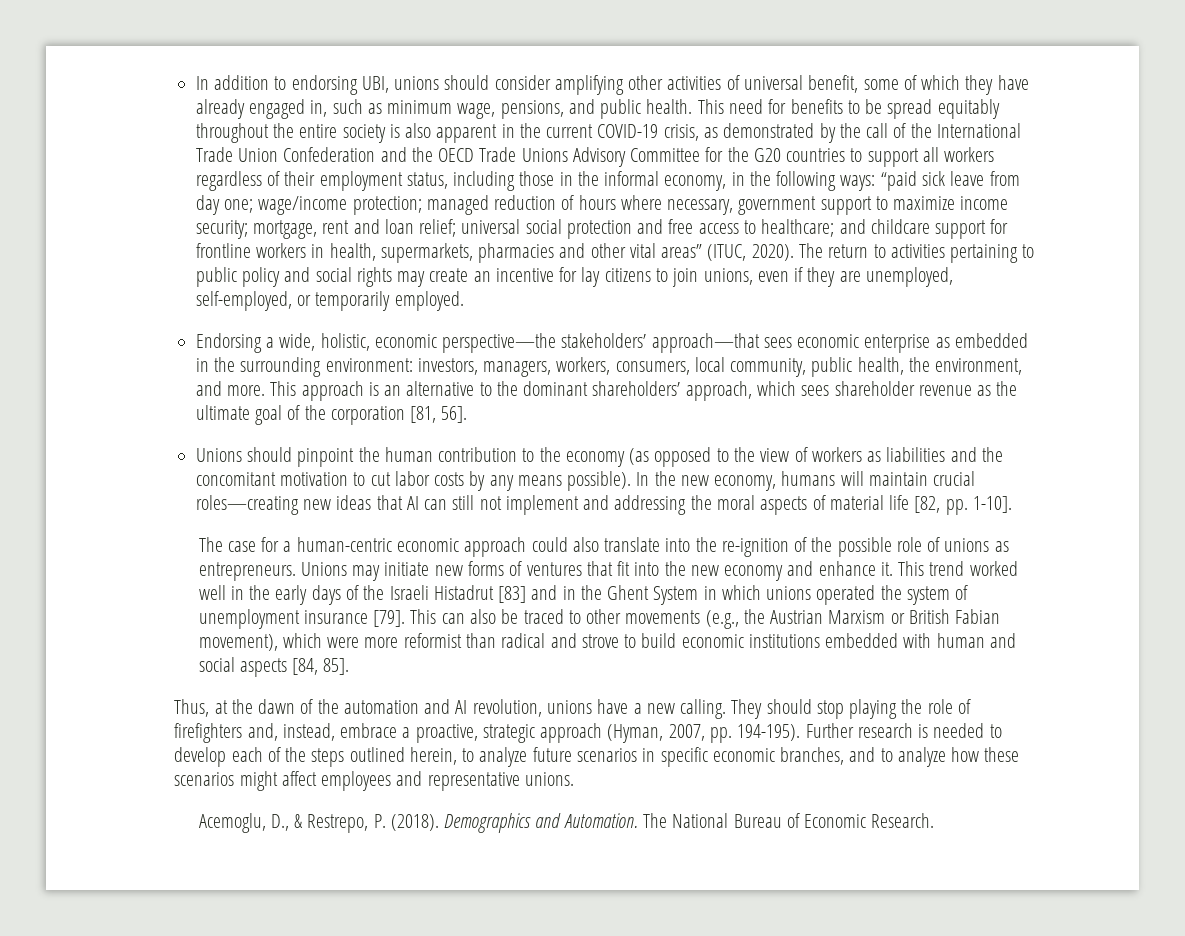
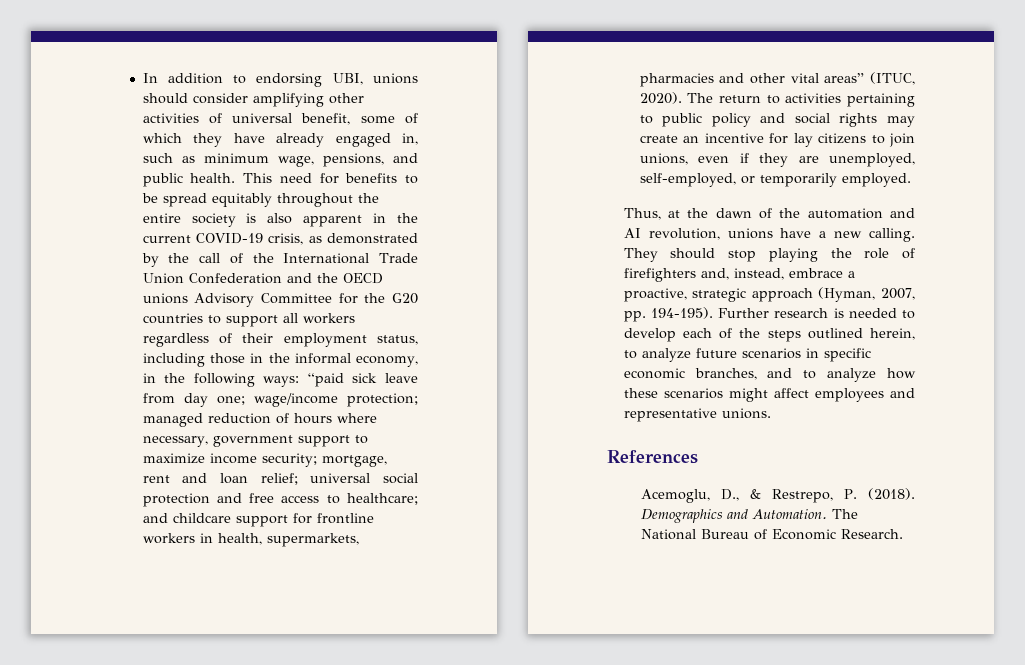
- This need for benefits to be spread equitably throughout the entire society is also apparent in the current COVID-19 crisis, as demonstrated by the call of the International Trade Union Confederation and the OECD Trade Unions Advisory Committee for the G20 countries to support all workers regardless of their employment status, including those in the informal economy, in the following ways:
+ This need for benefits to be spread equitably throughout the entire society is also apparent in the current COVID-19 crisis, as demonstrated by the call of the International Trade Union Confederation and the OECD unions Advisory Committee for the G20 countries to support all workers regardless of their employment status, including those in the informal economy, in the following ways:
- Endorsing a wide, holistic, economic perspective—the stakeholders’ approach—that sees economic enterprise as embedded in the surrounding environment: investors, managers, workers, consumers, local community, public health, the environment, and more. This approach is an alternative to the dominant shareholders’ approach, which sees shareholder revenue as the ultimate goal of the corporation [81, 56].
- Unions should pinpoint the human contribution to the economy (as opposed to the view of workers as liabilities and the concomitant motivation to cut labor costs by any means possible). In the new economy, humans will maintain crucial roles—creating new ideas that AI can still not implement and addressing the moral aspects of material life [82, pp. 1-10].
- The case for a human-centric economic approach could also translate into the re-ignition of the possible role of unions as entrepreneurs. Unions may initiate new forms of ventures that fit into the new economy and enhance it. This trend worked well in the early days of the Israeli Histadrut [83] and in the Ghent System in which unions operated the system of unemployment insurance [79]. This can also be traced to other movements (e.g., the Austrian Marxism or British Fabian movement), which were more reformist than radical and strove to build economic institutions embedded with human and social aspects [84, 85].
+ References

